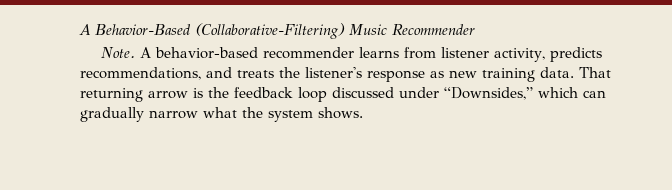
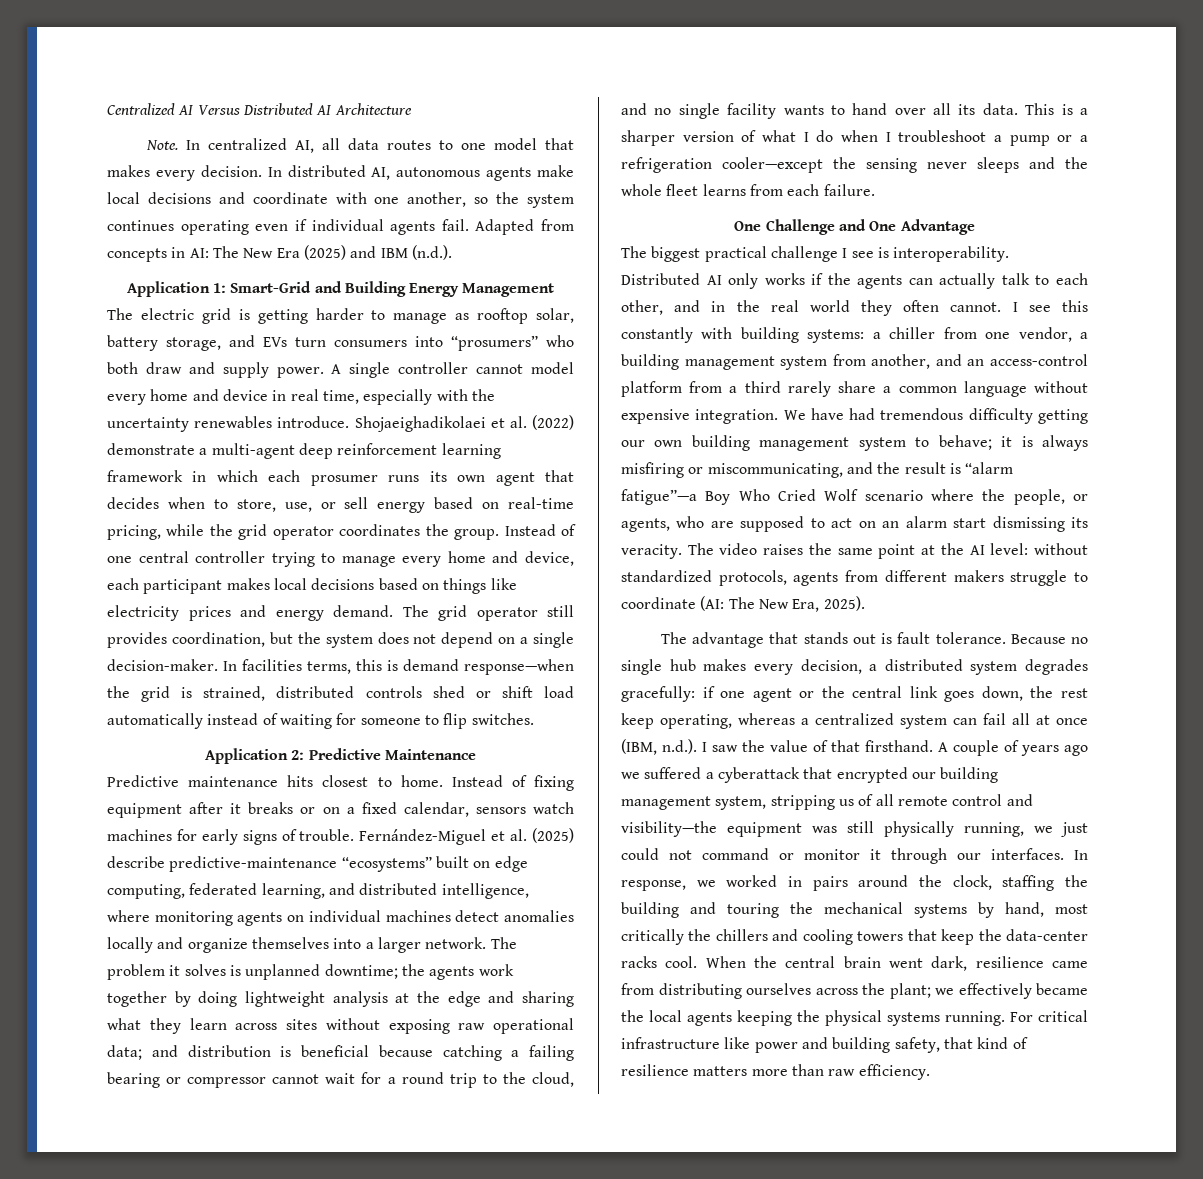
- A Behavior-Based (Collaborative-Filtering) Music Recommender
- Note. A behavior-based recommender learns from listener activity, predicts recommendations, and treats the listener's response as new training data. That returning arrow is the feedback loop discussed under “Downsides,” which can gradually narrow what the system shows.
+ Centralized AI Versus Distributed AI Architecture
+ Note. In centralized AI, all data routes to one model that makes every decision. In distributed AI, autonomous agents make local decisions and coordinate with one another, so the system continues operating even if individual agents fail. Adapted from concepts in AI: The New Era (2025) and IBM (n.d.).
+ Application 1: Smart-Grid and Building Energy Management
+ The electric grid is getting harder to manage as rooftop solar, battery storage, and EVs turn consumers into “prosumers” who both draw and supply power. A single controller cannot model every home and device in real time, especially with the uncertainty renewables introduce. Shojaeighadikolaei et al. (2022) demonstrate a multi-agent deep reinforcement learning framework in which each prosumer runs its own agent that decides when to store, use, or sell energy based on real-time pricing, while the grid operator coordinates the group. Instead of one central controller trying to manage every home and device, each participant makes local decisions based on things like electricity prices and energy demand. The grid operator still provides coordination, but the system does not depend on a single decision-maker. In facilities terms, this is demand response—when the grid is strained, distributed controls shed or shift load automatically instead of waiting for someone to flip switches.
+ Application 2: Predictive Maintenance
+ Predictive maintenance hits closest to home. Instead of fixing equipment after it breaks or on a fixed calendar, sensors watch machines for early signs of trouble. Fernández-Miguel et al. (2025) describe predictive-maintenance “ecosystems” built on edge computing, federated learning, and distributed intelligence, where monitoring agents on individual machines detect anomalies locally and organize themselves into a larger network. The problem it solves is unplanned downtime; the agents work together by doing lightweight analysis at the edge and sharing what they learn across sites without exposing raw operational data; and distribution is beneficial because catching a failing bearing or compressor cannot wait for a round trip to the cloud, and no single facility wants to hand over all its data. This is a sharper version of what I do when I troubleshoot a pump or a refrigeration cooler—except the sensing never sleeps and the whole fleet learns from each failure.
+ One Challenge and One Advantage
+ The biggest practical challenge I see is interoperability. Distributed AI only works if the agents can actually talk to each other, and in the real world they often cannot. I see this constantly with building systems: a chiller from one vendor, a building management system from another, and an access-control platform from a third rarely share a common language without expensive integration. We have had tremendous difficulty getting our own building management system to behave; it is always misfiring or miscommunicating, and the result is “alarm fatigue”—a Boy Who Cried Wolf scenario where the people, or agents, who are supposed to act on an alarm start dismissing its veracity. The video raises the same point at the AI level: without standardized protocols, agents from different makers struggle to coordinate (AI: The New Era, 2025).
+ The advantage that stands out is fault tolerance. Because no single hub makes every decision, a distributed system degrades gracefully: if one agent or the central link goes down, the rest keep operating, whereas a centralized system can fail all at once (IBM, n.d.). I saw the value of that firsthand. A couple of years ago we suffered a cyberattack that encrypted our building management system, stripping us of all remote control and visibility—the equipment was still physically running, we just could not command or monitor it through our interfaces. In response, we worked in pairs around the clock, staffing the building and touring the mechanical systems by hand, most critically the chillers and cooling towers that keep the data-center racks cool. When the central brain went dark, resilience came from distributing ourselves across the plant; we effectively became the local agents keeping the physical systems running. For critical infrastructure like power and building safety, that kind of resilience matters more than raw efficiency.

